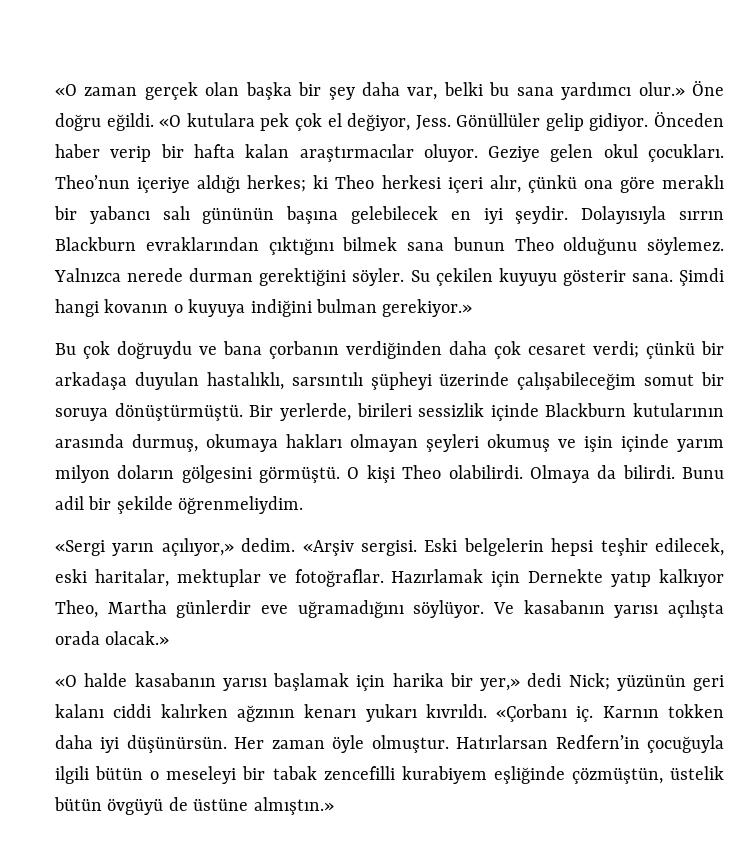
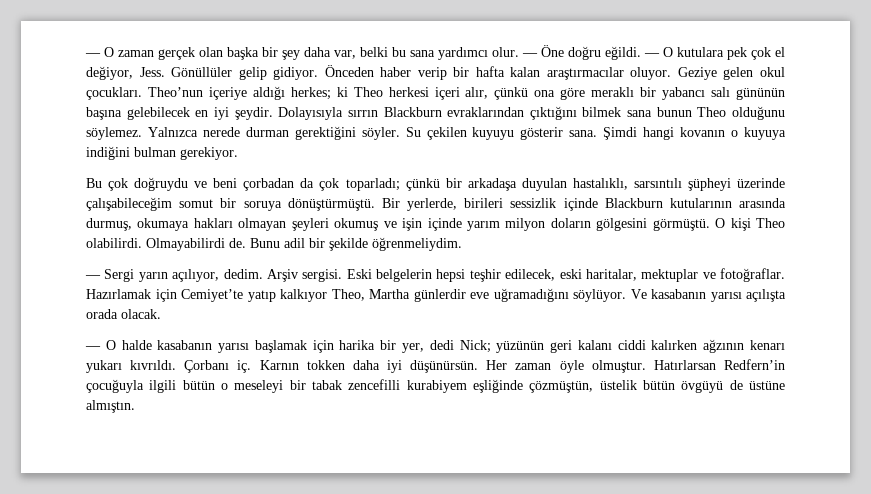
- «O zaman gerçek olan başka bir şey daha var, belki bu sana yardımcı olur.» Öne doğru eğildi.
+ — O zaman gerçek olan başka bir şey daha var, belki bu sana yardımcı olur. — Öne doğru eğildi.
- «O kutulara pek çok el değiyor, Jess.
+ — O kutulara pek çok el değiyor, Jess.
- Şimdi hangi kovanın o kuyuya indiğini bulman gerekiyor.»
+ Şimdi hangi kovanın o kuyuya indiğini bulman gerekiyor.
- Bu çok doğruydu ve bana çorbanın verdiğinden daha çok cesaret verdi; çünkü bir arkadaşa duyulan hastalıklı, sarsıntılı şüpheyi üzerinde çalışabileceğim somut bir soruya dönüştürmüştü.
+ Bu çok doğruydu ve beni çorbadan da çok toparladı; çünkü bir arkadaşa duyulan hastalıklı, sarsıntılı şüpheyi üzerinde çalışabileceğim somut bir soruya dönüştürmüştü.
- Olmaya da bilirdi.
+ Olmayabilirdi de.
- «Sergi yarın açılıyor,» dedim. «Arşiv sergisi.
+ — Sergi yarın açılıyor, dedim. Arşiv sergisi.
- Hazırlamak için Dernekte yatıp kalkıyor Theo, Martha günlerdir eve uğramadığını söylüyor.
+ Hazırlamak için Cemiyet’te yatıp kalkıyor Theo, Martha günlerdir eve uğramadığını söylüyor.
- Ve kasabanın yarısı açılışta orada olacak.»
- «O halde kasabanın yarısı başlamak için harika bir yer,» dedi Nick; yüzünün geri kalanı ciddi kalırken ağzının kenarı yukarı kıvrıldı.
+ Ve kasabanın yarısı açılışta orada olacak.
+ — O halde kasabanın yarısı başlamak için harika bir yer, dedi Nick; yüzünün geri kalanı ciddi kalırken ağzının kenarı yukarı kıvrıldı.
- «Çorbanı iç.
+ Çorbanı iç.
- Hatırlarsan Redfern’in çocuğuyla ilgili bütün o meseleyi bir tabak zencefilli kurabiyem eşliğinde çözmüştün, üstelik bütün övgüyü de üstüne almıştın.»
+ Hatırlarsan Redfern’in çocuğuyla ilgili bütün o meseleyi bir tabak zencefilli kurabiyem eşliğinde çözmüştün, üstelik bütün övgüyü de üstüne almıştın.

